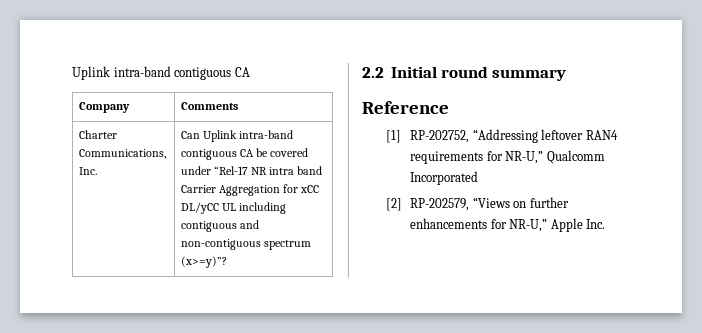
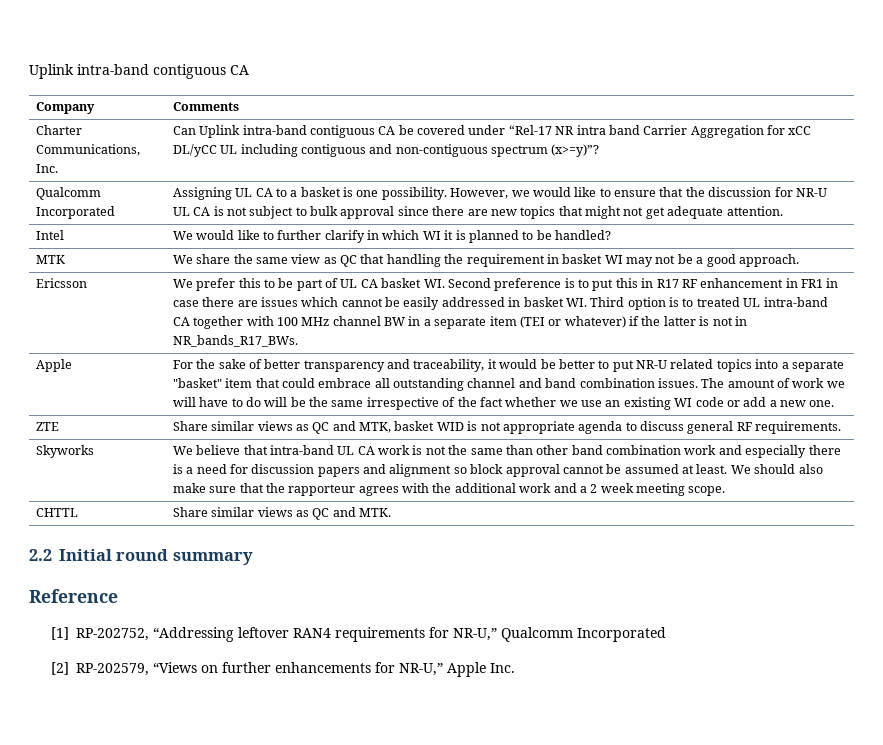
+ Qualcomm Incorporated | Assigning UL CA to a basket is one possibility. However, we would like to ensure that the discussion for NR-U UL CA is not subject to bulk approval since there are new topics that might not get adequate attention.
+ Intel | We would like to further clarify in which WI it is planned to be handled?
+ MTK | We share the same view as QC that handling the requirement in basket WI may not be a good approach.
+ Ericsson | We prefer this to be part of UL CA basket WI. Second preference is to put this in R17 RF enhancement in FR1 in case there are issues which cannot be easily addressed in basket WI. Third option is to treated UL intra-band CA together with 100 MHz channel BW in a separate item (TEI or whatever) if the latter is not in NR_bands_R17_BWs.
+ Apple | For the sake of better transparency and traceability, it would be better to put NR-U related topics into a separate "basket" item that could embrace all outstanding channel and band combination issues. The amount of work we will have to do will be the same irrespective of the fact whether we use an existing WI code or add a new one.
+ ZTE | Share similar views as QC and MTK, basket WID is not appropriate agenda to discuss general RF requirements.
+ Skyworks | We believe that intra-band UL CA work is not the same than other band combination work and especially there is a need for discussion papers and alignment so block approval cannot be assumed at least. We should also make sure that the rapporteur agrees with the additional work and a 2 week meeting scope.
+ CHTTL | Share similar views as QC and MTK.

